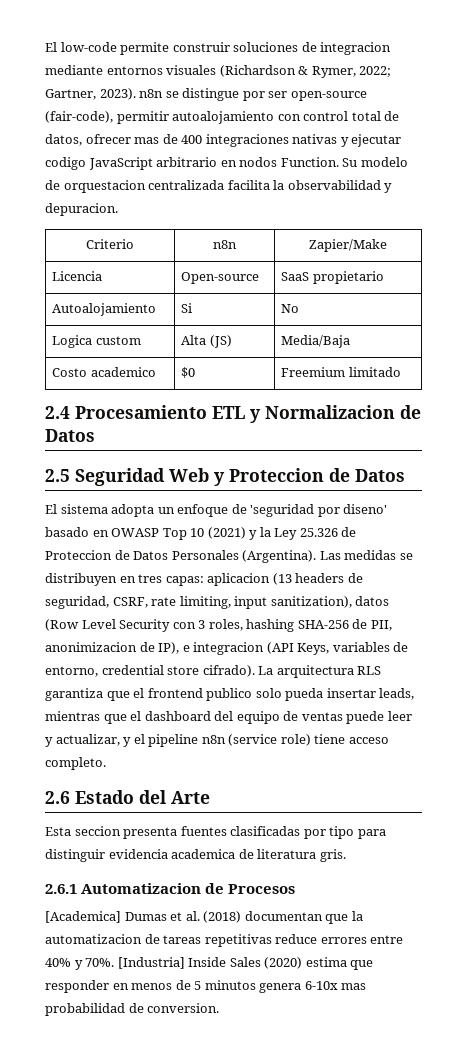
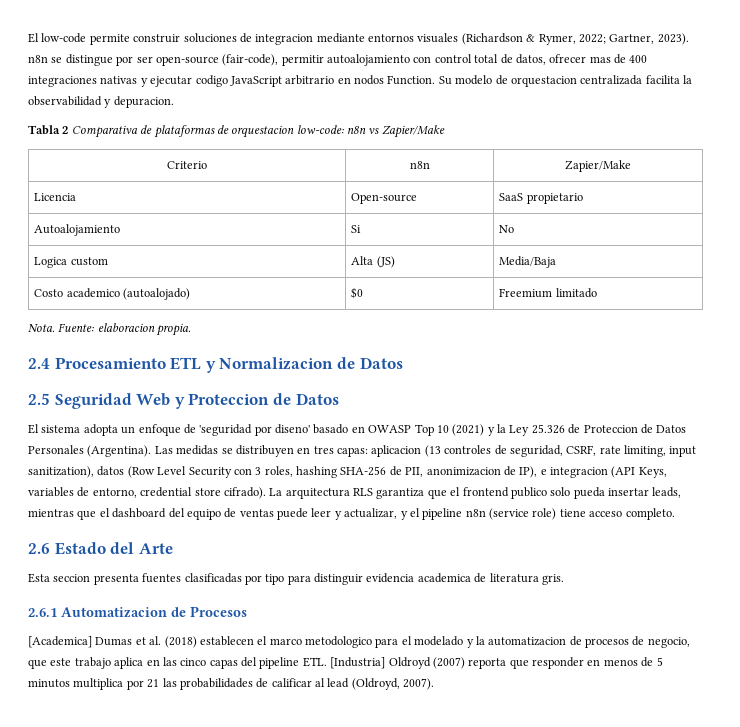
+ Tabla 2 Comparativa de plataformas de orquestacion low-code: n8n vs Zapier/Make
- Costo academico | $0 | Freemium limitado
+ Costo academico (autoalojado) | $0 | Freemium limitado
+ Nota. Fuente: elaboracion propia.
- Las medidas se distribuyen en tres capas: aplicacion (13 headers de seguridad, CSRF, rate limiting, input sanitization), datos (Row Level Security con 3 roles, hashing SHA-256 de PII, anonimizacion de IP), e integracion (API Keys, variables de entorno, credential store cifrado).
+ Las medidas se distribuyen en tres capas: aplicacion (13 controles de seguridad, CSRF, rate limiting, input sanitization), datos (Row Level Security con 3 roles, hashing SHA-256 de PII, anonimizacion de IP), e integracion (API Keys, variables de entorno, credential store cifrado).
- [Academica] Dumas et al. (2018) documentan que la automatizacion de tareas repetitivas reduce errores entre 40% y 70%. [Industria] Inside Sales (2020) estima que responder en menos de 5 minutos genera 6-10x mas probabilidad de conversion.
+ [Academica] Dumas et al. (2018) establecen el marco metodologico para el modelado y la automatizacion de procesos de negocio, que este trabajo aplica en las cinco capas del pipeline ETL. [Industria] Oldroyd (2007) reporta que responder en menos de 5 minutos multiplica por 21 las probabilidades de calificar al lead (Oldroyd, 2007).

